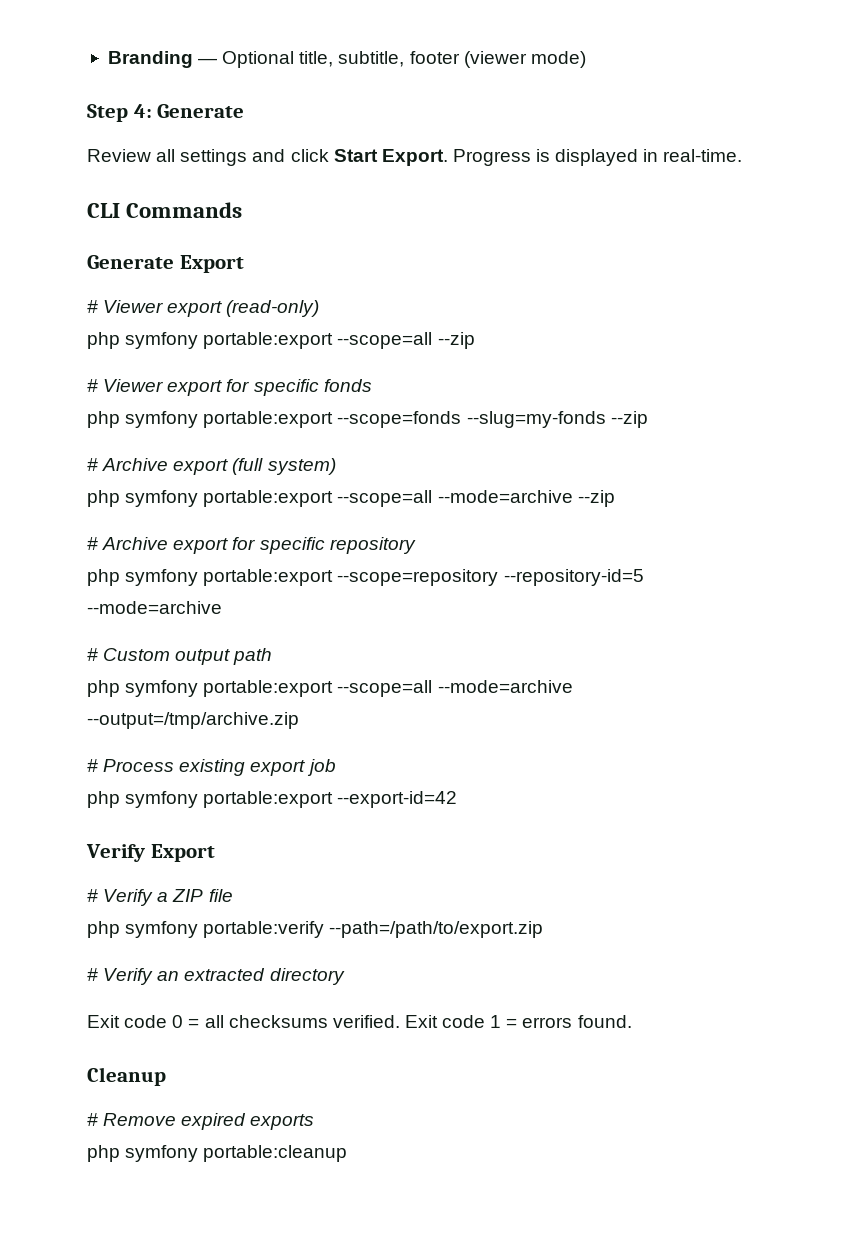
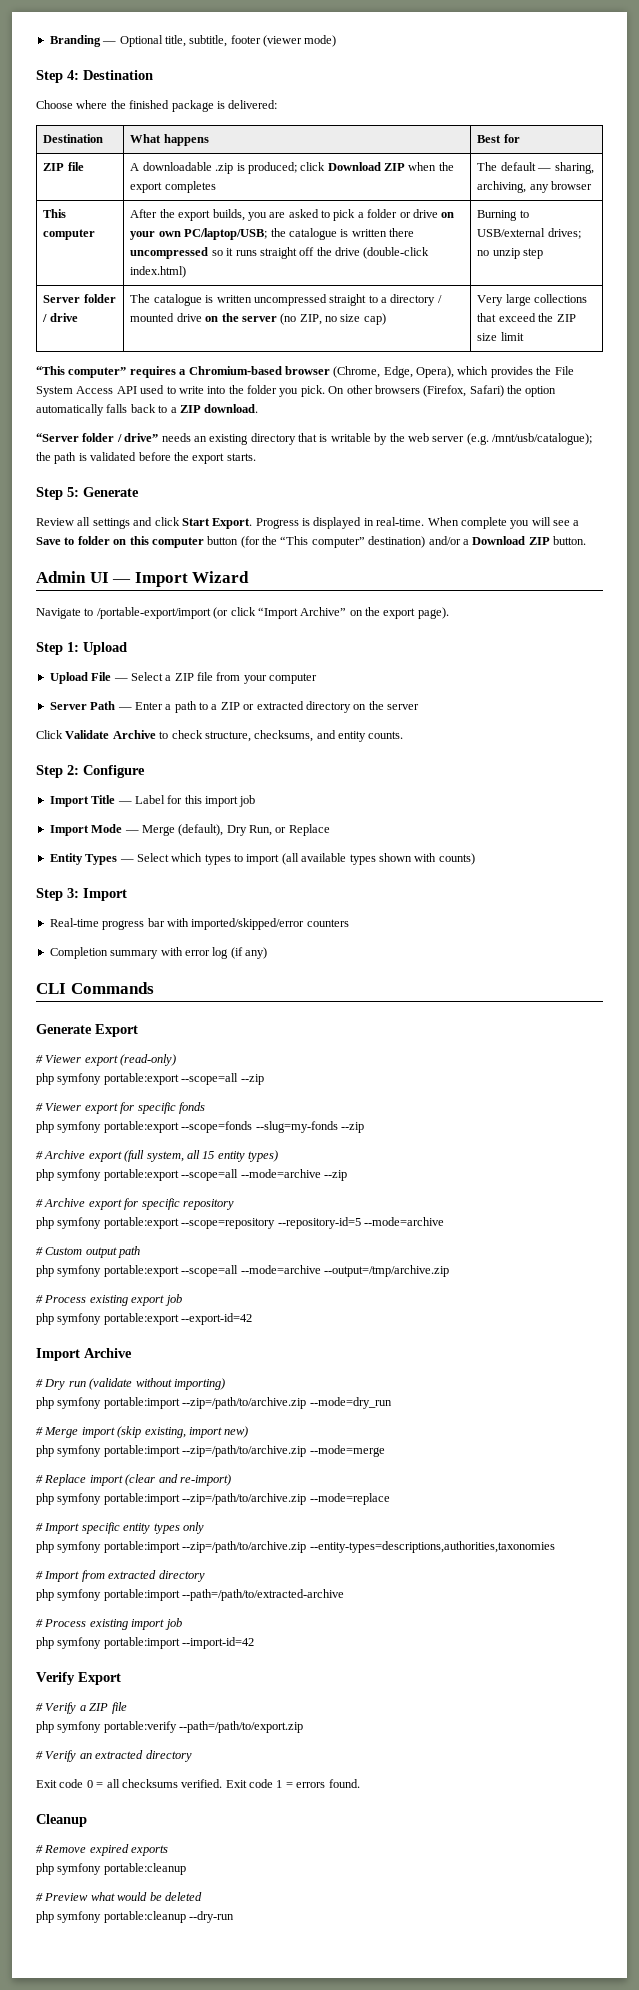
- Step 4: Generate
+ Step 4: Destination
+ Choose where the finished package is delivered:
+ Destination | What happens | Best for
+ ZIP file | A downloadable .zip is produced; click Download ZIP when the export completes | The default — sharing, archiving, any browser
+ This computer | After the export builds, you are asked to pick a folder or drive on your own PC/laptop/USB; the catalogue is written there uncompressed so it runs straight off the drive (double-click index.html) | Burning to USB/external drives; no unzip step
+ Server folder / drive | The catalogue is written uncompressed straight to a directory / mounted drive on the server (no ZIP, no size cap) | Very large collections that exceed the ZIP size limit
+ “This computer” requires a Chromium-based browser (Chrome, Edge, Opera), which provides the File System Access API used to write into the folder you pick. On other browsers (Firefox, Safari) the option automatically falls back to a ZIP download.
+ “Server folder / drive” needs an existing directory that is writable by the web server (e.g. /mnt/usb/catalogue); the path is validated before the export starts.
+ Step 5: Generate
+ When complete you will see a Save to folder on this computer button (for the “This computer” destination) and/or a Download ZIP button.
+ Admin UI — Import Wizard
+ Navigate to /portable-export/import (or click “Import Archive” on the export page).
+ Step 1: Upload
+ Upload File — Select a ZIP file from your computer
+ Server Path — Enter a path to a ZIP or extracted directory on the server
+ Click Validate Archive to check structure, checksums, and entity counts.
+ Step 2: Configure
+ Import Title — Label for this import job
+ Import Mode — Merge (default), Dry Run, or Replace
+ Entity Types — Select which types to import (all available types shown with counts)
+ Step 3: Import
+ Real-time progress bar with imported/skipped/error counters
+ Completion summary with error log (if any)
- # Archive export (full system)
+ # Archive export (full system, all 15 entity types)
+ Import Archive
+ # Dry run (validate without importing)
+ php symfony portable:import --zip=/path/to/archive.zip --mode=dry_run
+ # Merge import (skip existing, import new)
+ php symfony portable:import --zip=/path/to/archive.zip --mode=merge
+ # Replace import (clear and re-import)
+ php symfony portable:import --zip=/path/to/archive.zip --mode=replace
+ # Import specific entity types only
+ php symfony portable:import --zip=/path/to/archive.zip --entity-types=descriptions,authorities,taxonomies
+ # Import from extracted directory
+ php symfony portable:import --path=/path/to/extracted-archive
+ # Process existing import job
+ php symfony portable:import --import-id=42
+ # Preview what would be deleted
+ php symfony portable:cleanup --dry-run

